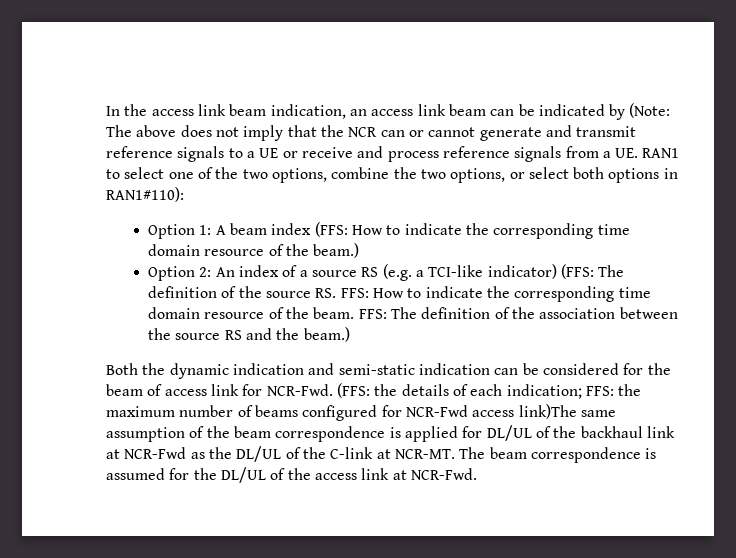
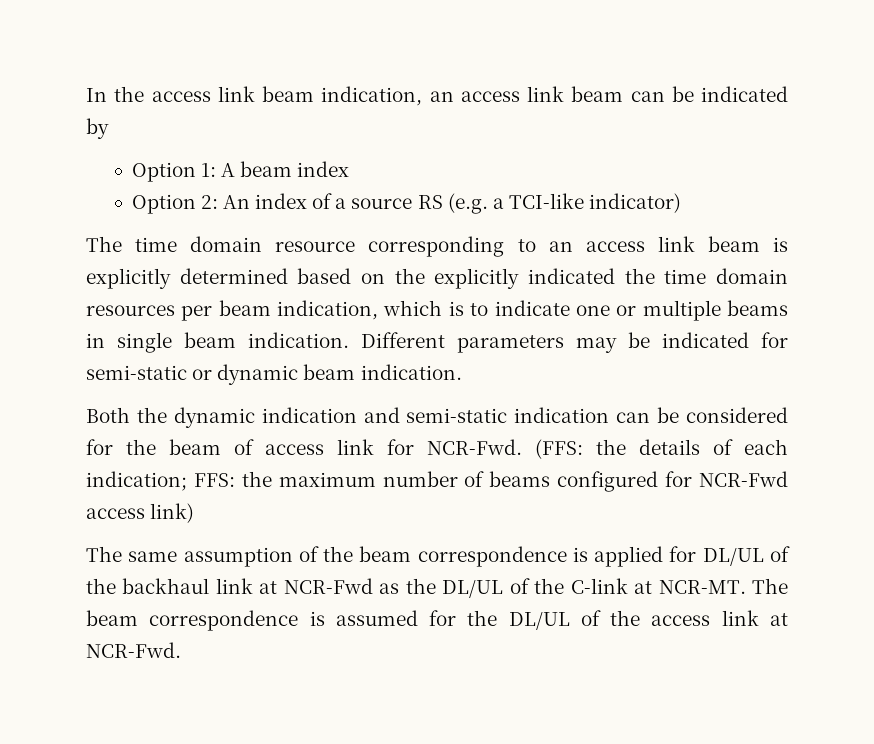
- In the access link beam indication, an access link beam can be indicated by (Note: The above does not imply that the NCR can or cannot generate and transmit reference signals to a UE or receive and process reference signals from a UE. RAN1 to select one of the two options, combine the two options, or select both options in RAN1#110):
+ In the access link beam indication, an access link beam can be indicated by
- Option 1: A beam index (FFS: How to indicate the corresponding time domain resource of the beam.)
+ Option 1: A beam index
- Option 2: An index of a source RS (e.g. a TCI-like indicator) (FFS: The definition of the source RS. FFS: How to indicate the corresponding time domain resource of the beam. FFS: The definition of the association between the source RS and the beam.)
+ Option 2: An index of a source RS (e.g. a TCI-like indicator)
+ The time domain resource corresponding to an access link beam is explicitly determined based on the explicitly indicated the time domain resources per beam indication, which is to indicate one or multiple beams in single beam indication. Different parameters may be indicated for semi-static or dynamic beam indication.
- (FFS: the details of each indication; FFS: the maximum number of beams configured for NCR-Fwd access link)The same assumption of the beam correspondence is applied for DL/UL of the backhaul link at NCR-Fwd as the DL/UL of the C-link at NCR-MT.
+ (FFS: the details of each indication; FFS: the maximum number of beams configured for NCR-Fwd access link)
+ The same assumption of the beam correspondence is applied for DL/UL of the backhaul link at NCR-Fwd as the DL/UL of the C-link at NCR-MT.

